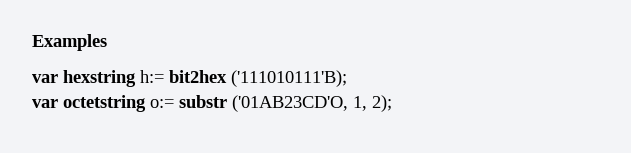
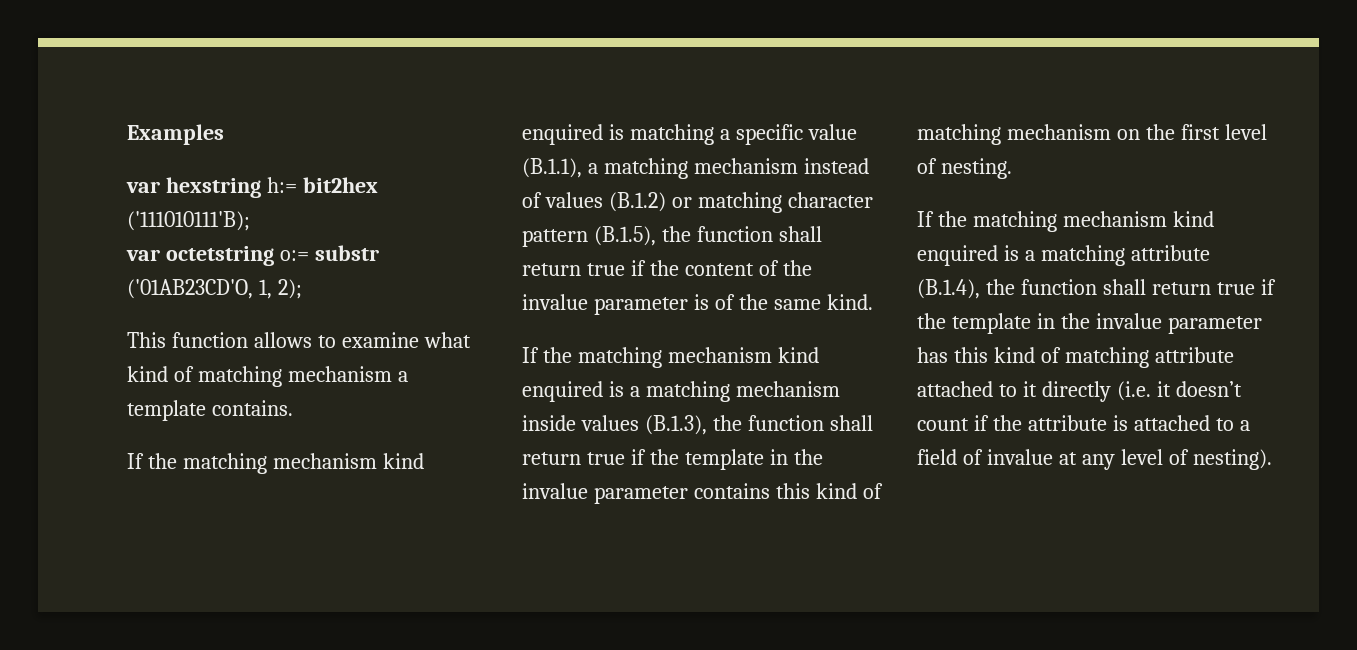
+ This function allows to examine what kind of matching mechanism a template contains.
+ If the matching mechanism kind enquired is matching a specific value (B.1.1), a matching mechanism instead of values (B.1.2) or matching character pattern (B.1.5), the function shall return true if the content of the invalue parameter is of the same kind.
+ If the matching mechanism kind enquired is a matching mechanism inside values (B.1.3), the function shall return true if the template in the invalue parameter contains this kind of matching mechanism on the first level of nesting.
+ If the matching mechanism kind enquired is a matching attribute (B.1.4), the function shall return true if the template in the invalue parameter has this kind of matching attribute attached to it directly (i.e. it doesn’t count if the attribute is attached to a field of invalue at any level of nesting).

